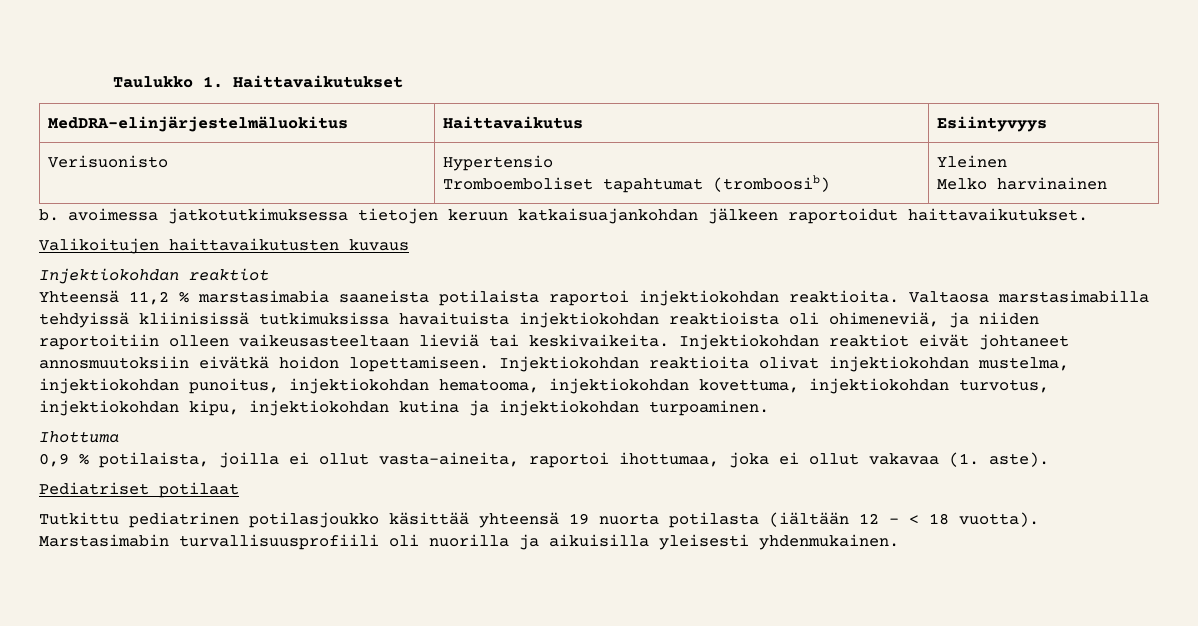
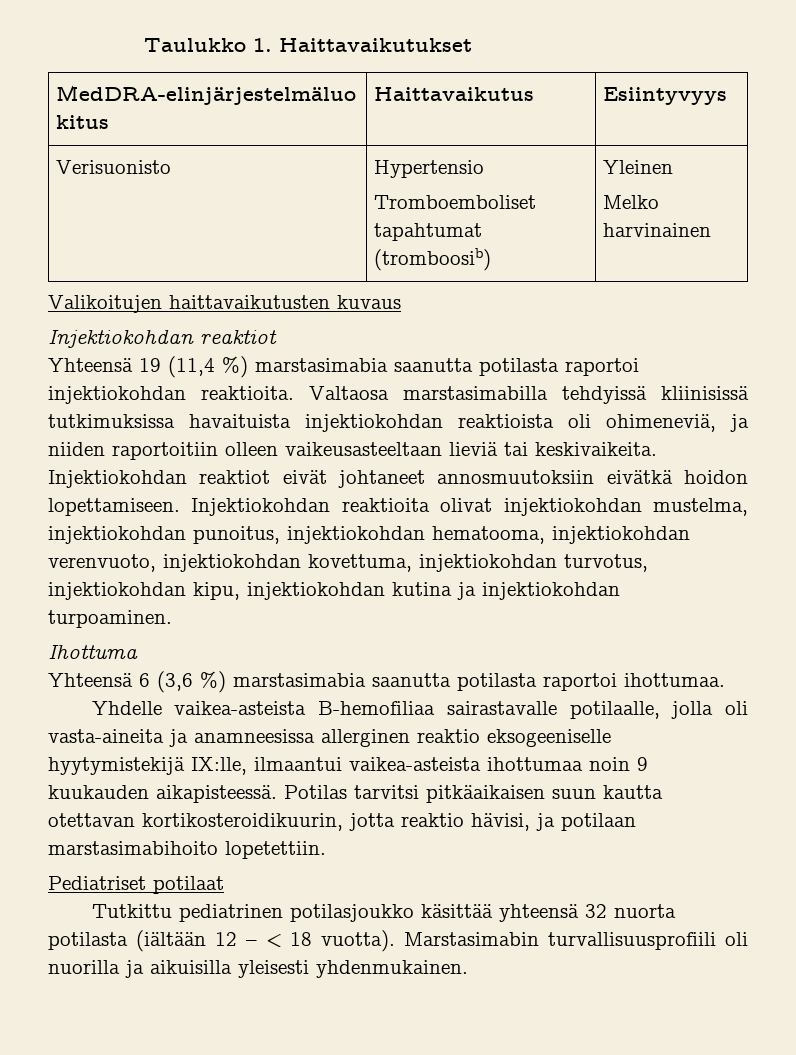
- b. avoimessa jatkotutkimuksessa tietojen keruun katkaisuajankohdan jälkeen raportoidut haittavaikutukset.
- Yhteensä 11,2 % marstasimabia saaneista potilaista raportoi injektiokohdan reaktioita.
+ Yhteensä 19 (11,4 %) marstasimabia saanutta potilasta raportoi injektiokohdan reaktioita.
- Injektiokohdan reaktioita olivat injektiokohdan mustelma, injektiokohdan punoitus, injektiokohdan hematooma, injektiokohdan kovettuma, injektiokohdan turvotus, injektiokohdan kipu, injektiokohdan kutina ja injektiokohdan turpoaminen.
+ Injektiokohdan reaktioita olivat injektiokohdan mustelma, injektiokohdan punoitus, injektiokohdan hematooma, injektiokohdan verenvuoto, injektiokohdan kovettuma, injektiokohdan turvotus, injektiokohdan kipu, injektiokohdan kutina ja injektiokohdan turpoaminen.
- 0,9 % potilaista, joilla ei ollut vasta-aineita, raportoi ihottumaa, joka ei ollut vakavaa (1. aste).
+ Yhteensä 6 (3,6 %) marstasimabia saanutta potilasta raportoi ihottumaa.
+ Yhdelle vaikea-asteista B-hemofiliaa sairastavalle potilaalle, jolla oli vasta-aineita ja anamneesissa allerginen reaktio eksogeeniselle hyytymistekijä IX:lle, ilmaantui vaikea-asteista ihottumaa noin 9 kuukauden aikapisteessä. Potilas tarvitsi pitkäaikaisen suun kautta otettavan kortikosteroidikuurin, jotta reaktio hävisi, ja potilaan marstasimabihoito lopetettiin.
- Tutkittu pediatrinen potilasjoukko käsittää yhteensä 19 nuorta potilasta (iältään 12 – < 18 vuotta).
+ Tutkittu pediatrinen potilasjoukko käsittää yhteensä 32 nuorta potilasta (iältään 12 – < 18 vuotta).

